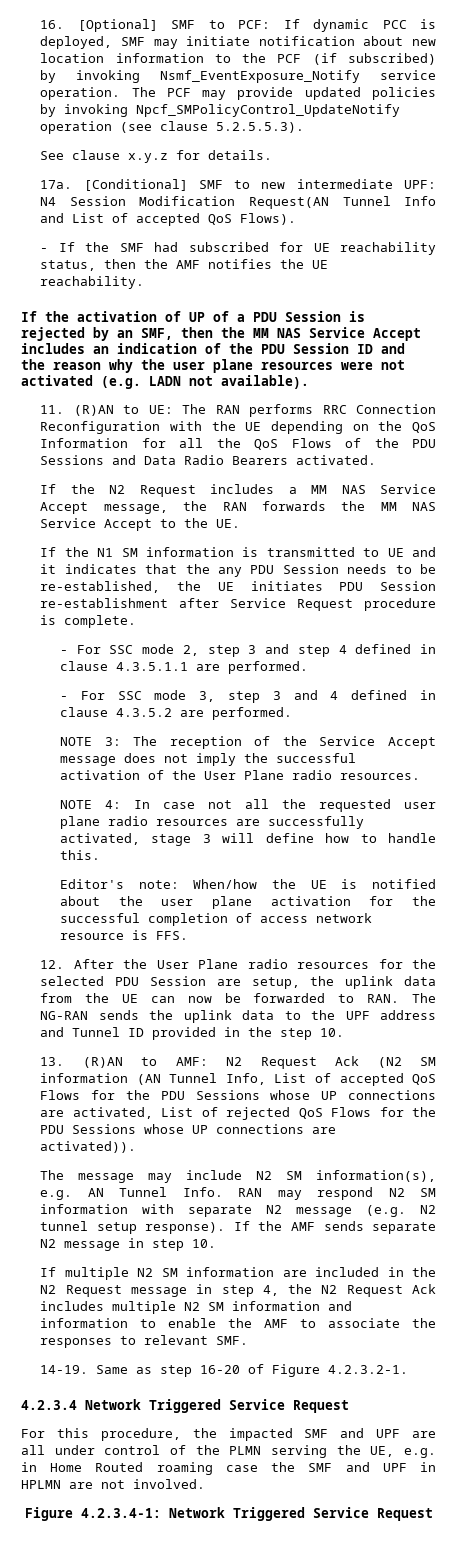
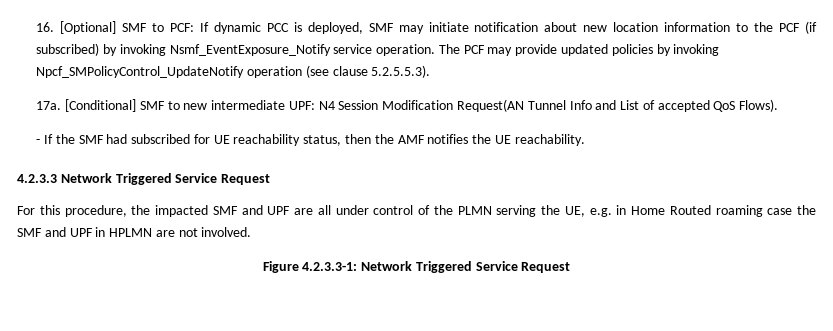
- See clause x.y.z for details.
- If the activation of UP of a PDU Session is rejected by an SMF, then the MM NAS Service Accept includes an indication of the PDU Session ID and the reason why the user plane resources were not activated (e.g. LADN not available).
- 11. (R)AN to UE: The RAN performs RRC Connection Reconfiguration with the UE depending on the QoS Information for all the QoS Flows of the PDU Sessions and Data Radio Bearers activated.
- If the N2 Request includes a MM NAS Service Accept message, the RAN forwards the MM NAS Service Accept to the UE.
- If the N1 SM information is transmitted to UE and it indicates that the any PDU Session needs to be re-established, the UE initiates PDU Session re-establishment after Service Request procedure is complete.
- - For SSC mode 2, step 3 and step 4 defined in clause 4.3.5.1.1 are performed.
- - For SSC mode 3, step 3 and 4 defined in clause 4.3.5.2 are performed.
- NOTE 3: The reception of the Service Accept message does not imply the successful activation of the User Plane radio resources.
- NOTE 4: In case not all the requested user plane radio resources are successfully activated, stage 3 will define how to handle this.
- Editor's note: When/how the UE is notified about the user plane activation for the successful completion of access network resource is FFS.
- 12. After the User Plane radio resources for the selected PDU Session are setup, the uplink data from the UE can now be forwarded to RAN. The NG-RAN sends the uplink data to the UPF address and Tunnel ID provided in the step 10.
- 13. (R)AN to AMF: N2 Request Ack (N2 SM information (AN Tunnel Info, List of accepted QoS Flows for the PDU Sessions whose UP connections are activated, List of rejected QoS Flows for the PDU Sessions whose UP connections are activated)).
- The message may include N2 SM information(s), e.g. AN Tunnel Info. RAN may respond N2 SM information with separate N2 message (e.g. N2 tunnel setup response). If the AMF sends separate N2 message in step 10.
- If multiple N2 SM information are included in the N2 Request message in step 4, the N2 Request Ack includes multiple N2 SM information and information to enable the AMF to associate the responses to relevant SMF.
- 14-19. Same as step 16-20 of Figure 4.2.3.2-1.
- 4.2.3.4 Network Triggered Service Request
+ 4.2.3.3 Network Triggered Service Request
- Figure 4.2.3.4-1: Network Triggered Service Request
+ Figure 4.2.3.3-1: Network Triggered Service Request

